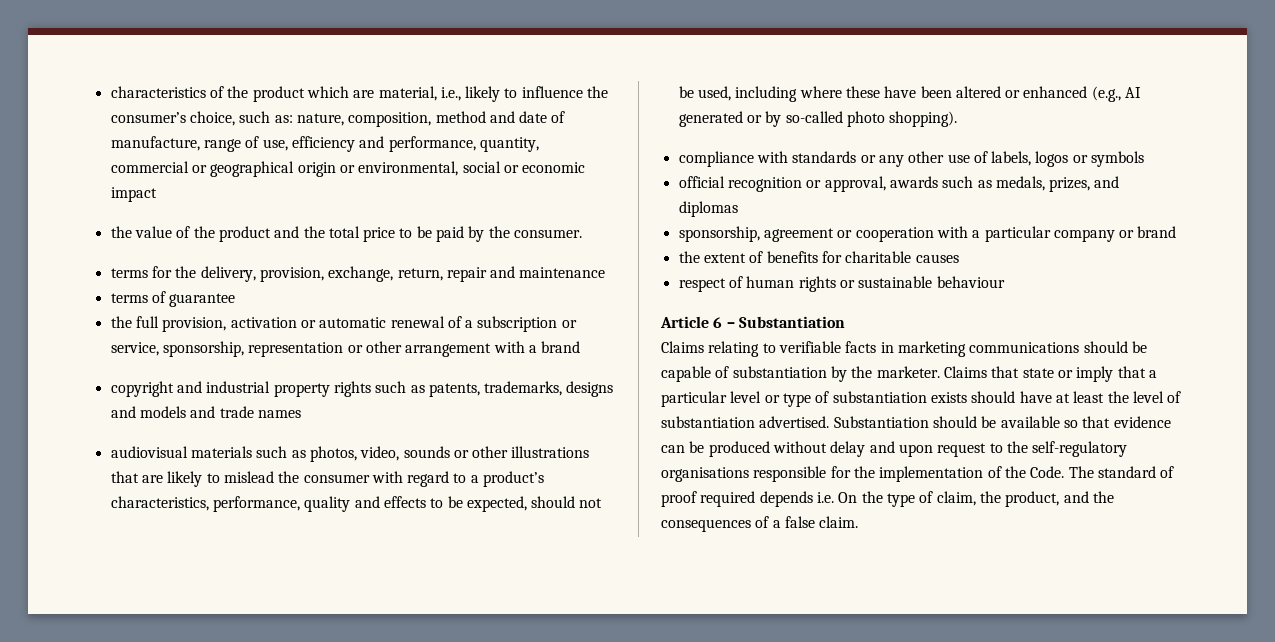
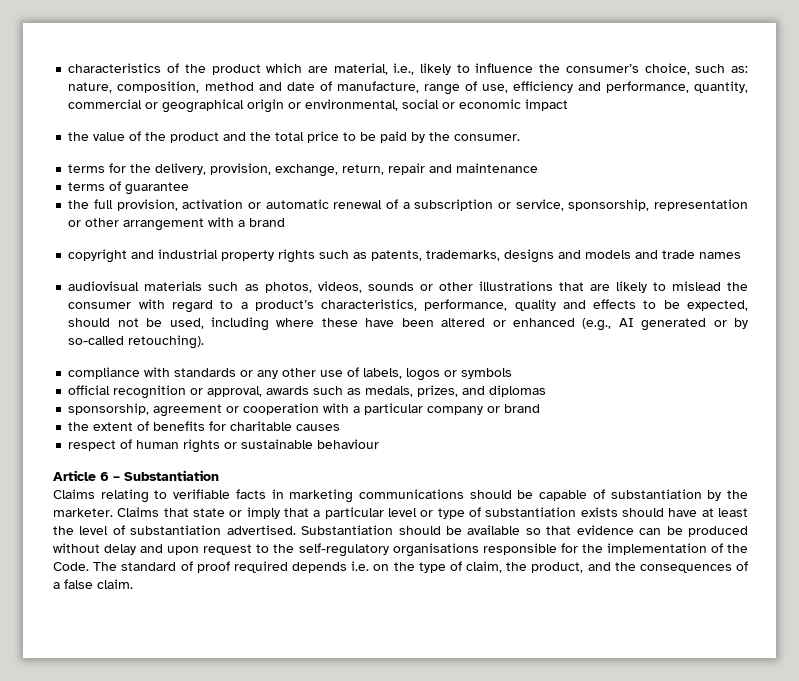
- audiovisual materials such as photos, video, sounds or other illustrations that are likely to mislead the consumer with regard to a product’s characteristics, performance, quality and effects to be expected, should not be used, including where these have been altered or enhanced (e.g., AI generated or by so-called photo shopping).
+ audiovisual materials such as photos, videos, sounds or other illustrations that are likely to mislead the consumer with regard to a product’s characteristics, performance, quality and effects to be expected, should not be used, including where these have been altered or enhanced (e.g., AI generated or by so-called retouching).
- The standard of proof required depends i.e. On the type of claim, the product, and the consequences of a false claim.
+ The standard of proof required depends i.e. on the type of claim, the product, and the consequences of a false claim.

